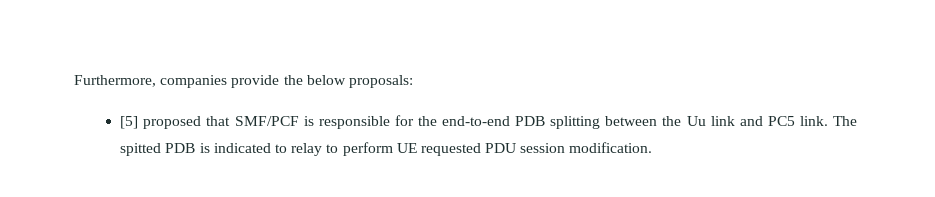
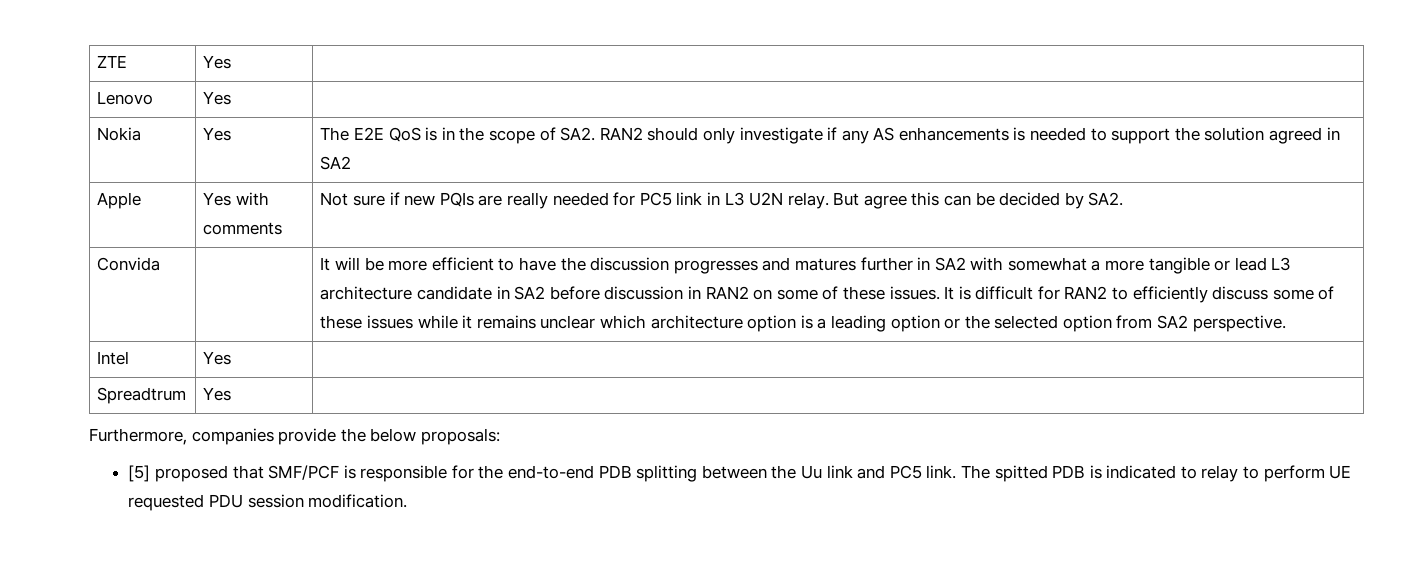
+ ZTE | Yes |
+ Lenovo | Yes |
+ Nokia | Yes | The E2E QoS is in the scope of SA2. RAN2 should only investigate if any AS enhancements is needed to support the solution agreed in SA2
+ Apple | Yes with comments | Not sure if new PQIs are really needed for PC5 link in L3 U2N relay. But agree this can be decided by SA2.
+ Convida | | It will be more efficient to have the discussion progresses and matures further in SA2 with somewhat a more tangible or lead L3 architecture candidate in SA2 before discussion in RAN2 on some of these issues. It is difficult for RAN2 to efficiently discuss some of these issues while it remains unclear which architecture option is a leading option or the selected option from SA2 perspective.
+ Intel | Yes |
+ Spreadtrum | Yes |

